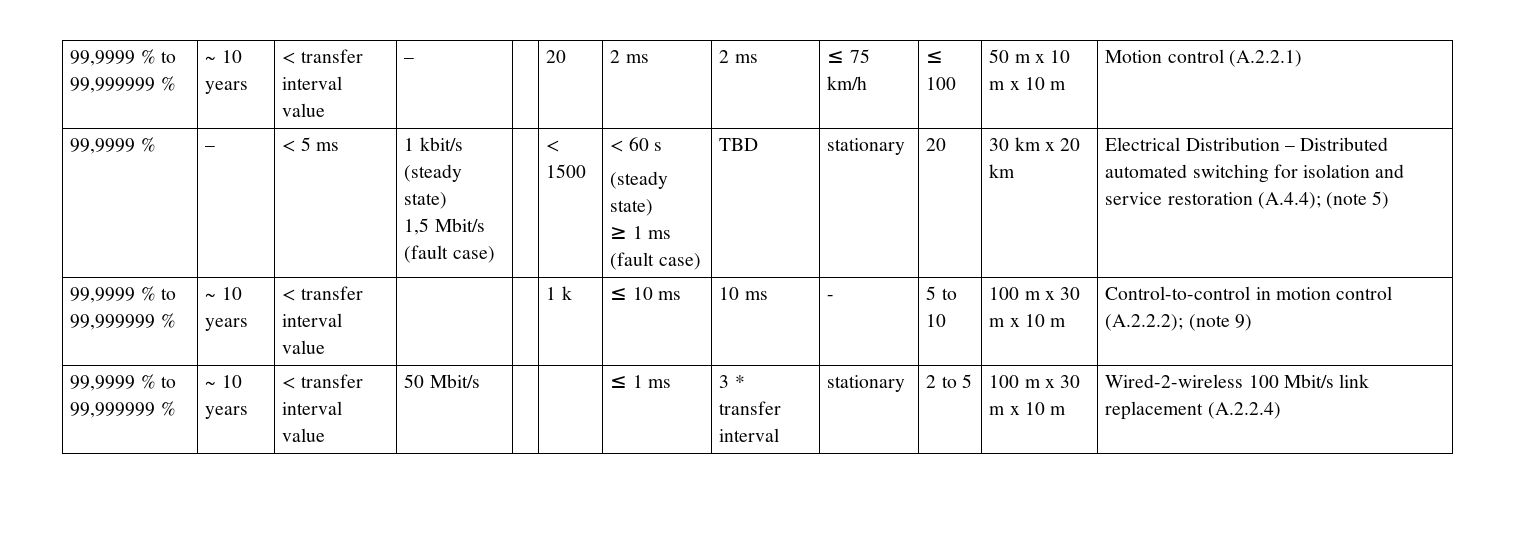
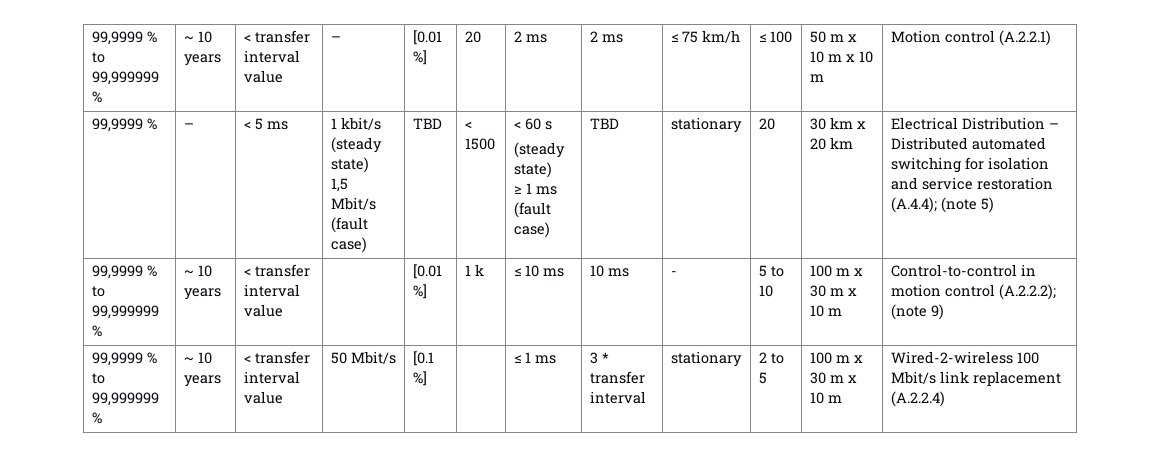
- 99,9999 % to 99,999999 % | ~ 10 years | < transfer interval value | – | | 20 | 2 ms | 2 ms | ≤ 75 km/h | ≤ 100 | 50 m x 10 m x 10 m | Motion control (A.2.2.1)
+ 99,9999 % to 99,999999 % | ~ 10 years | < transfer interval value | – | [0.01 %] | 20 | 2 ms | 2 ms | ≤ 75 km/h | ≤ 100 | 50 m x 10 m x 10 m | Motion control (A.2.2.1)
- 1,5 Mbit/s (fault case)
+ 1,5 Mbit/s (fault case) | TBD
- 99,9999 % to 99,999999 % | ~ 10 years | < transfer interval value | | | 1 k | ≤ 10 ms | 10 ms | - | 5 to 10 | 100 m x 30 m x 10 m | Control-to-control in motion control (A.2.2.2); (note 9)
+ 99,9999 % to 99,999999 % | ~ 10 years | < transfer interval value | | [0.01 %] | 1 k | ≤ 10 ms | 10 ms | - | 5 to 10 | 100 m x 30 m x 10 m | Control-to-control in motion control (A.2.2.2); (note 9)
+ [0.1 %]

